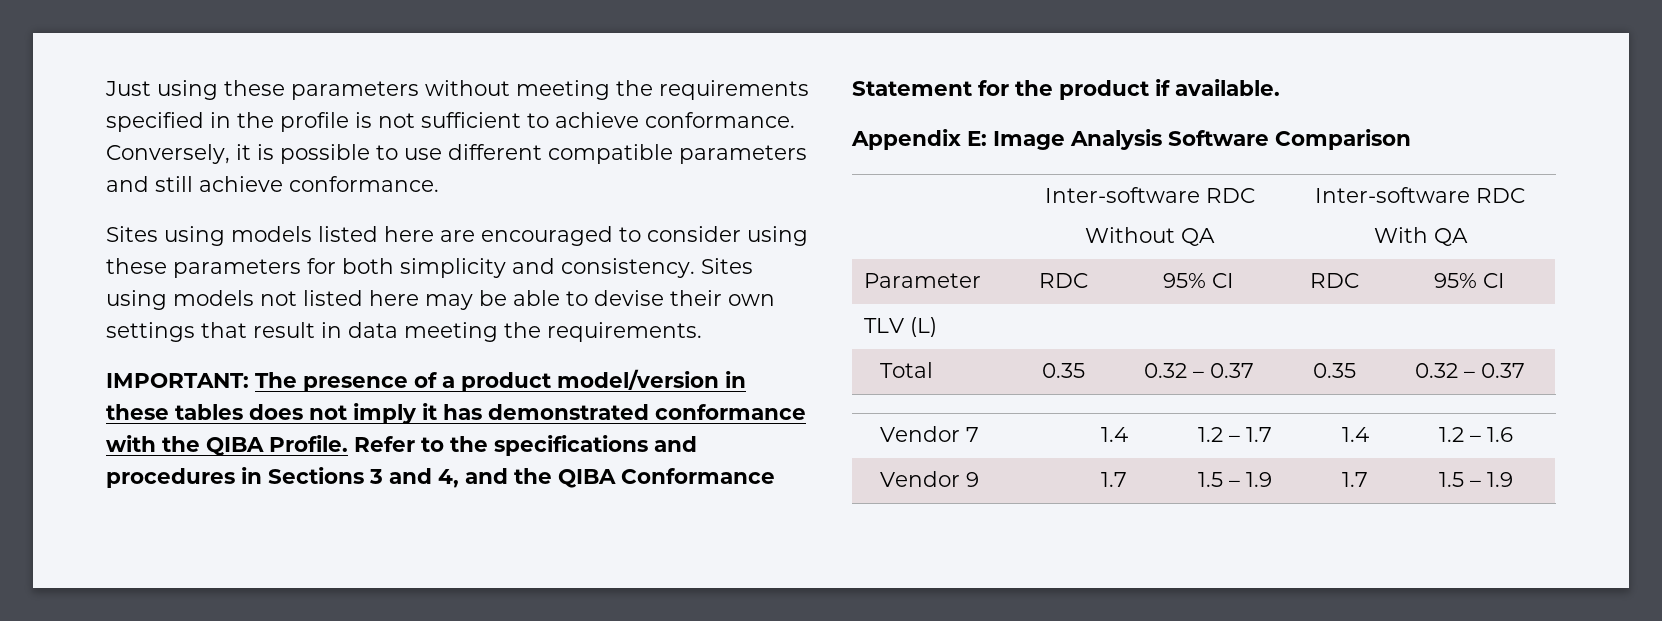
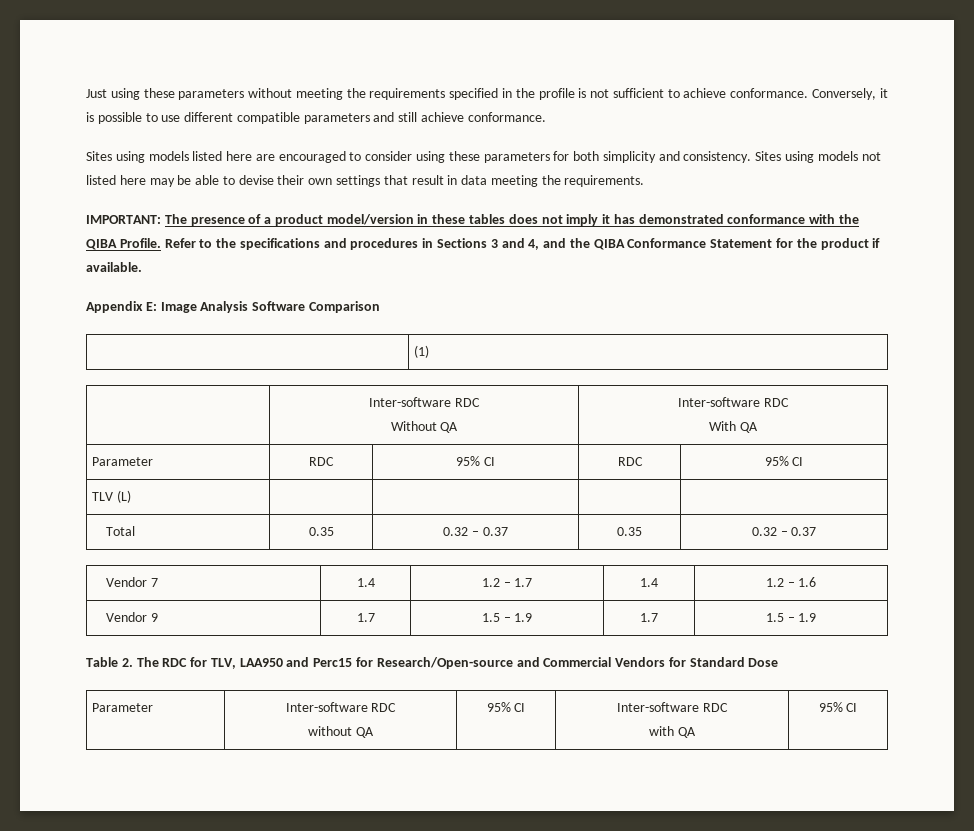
+ | (1)
+ Table 2. The RDC for TLV, LAA950 and Perc15 for Research/Open-source and Commercial Vendors for Standard Dose
+ Parameter | Inter-software RDC
+ without QA | 95% CI | Inter-software RDC
+ with QA | 95% CI

